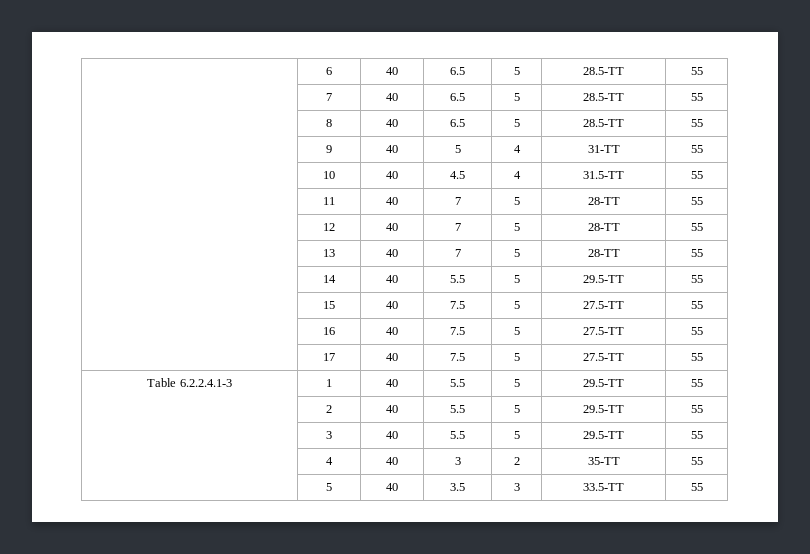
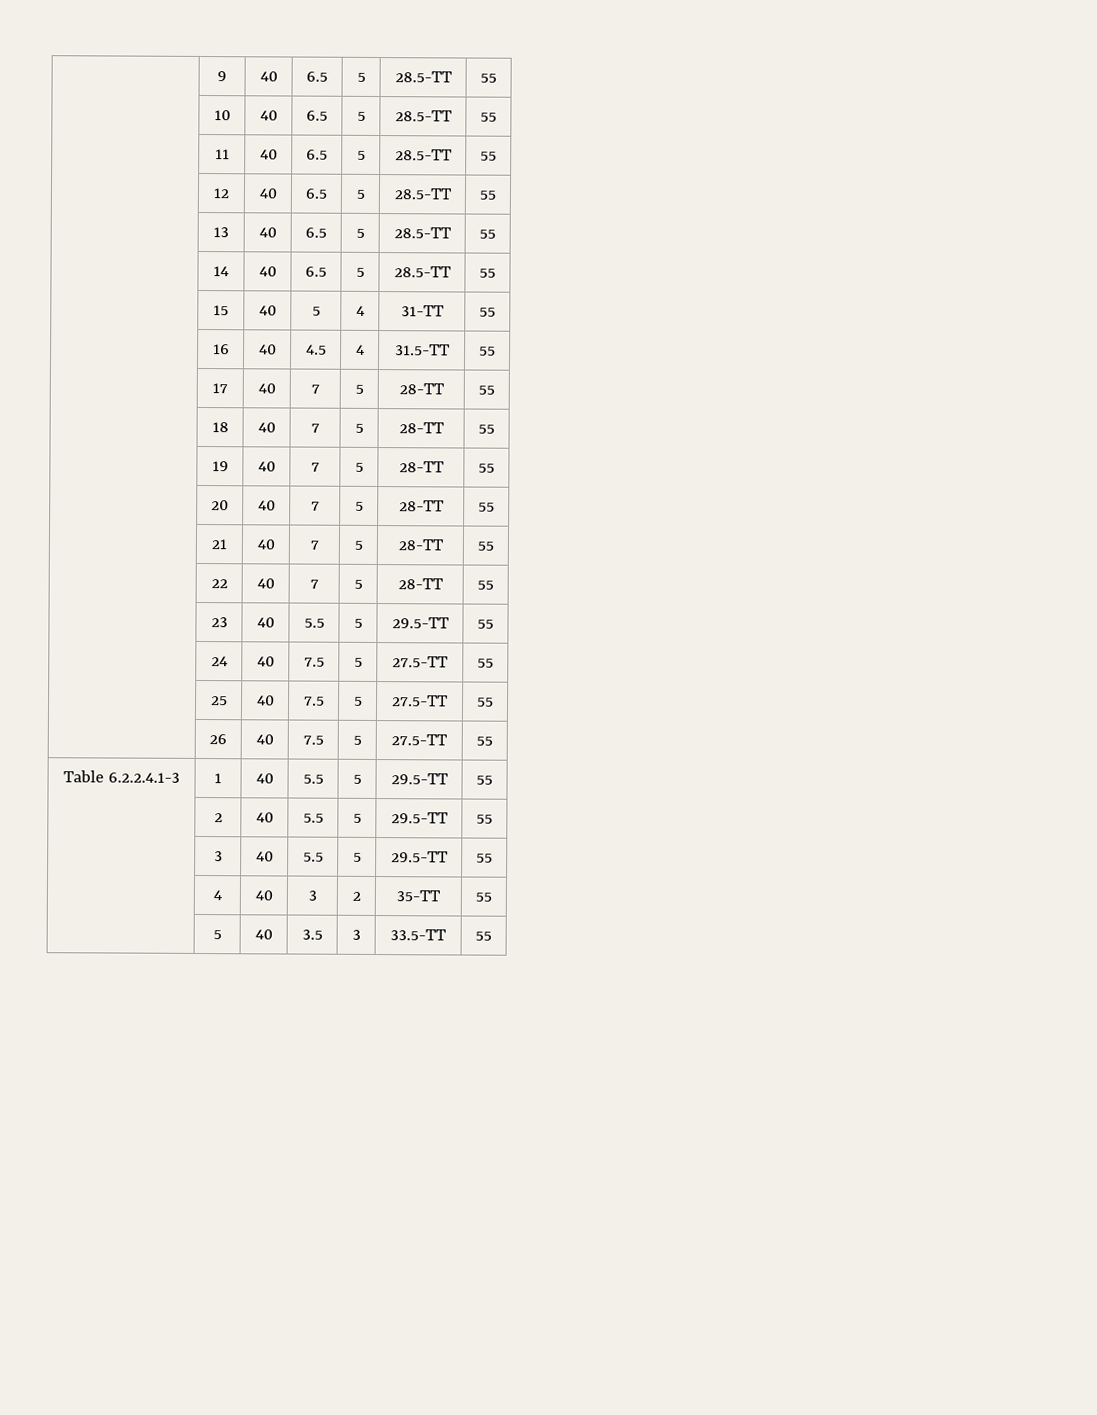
- | 6 | 40 | 6.5 | 5 | 28.5-TT | 55
- | 7 | 40 | 6.5 | 5 | 28.5-TT | 55
- | 8 | 40 | 6.5 | 5 | 28.5-TT | 55
- | 9 | 40 | 5 | 4 | 31-TT | 55
+ | 9 | 40 | 6.5 | 5 | 28.5-TT | 55
+ | 10 | 40 | 6.5 | 5 | 28.5-TT | 55
+ | 11 | 40 | 6.5 | 5 | 28.5-TT | 55
+ | 12 | 40 | 6.5 | 5 | 28.5-TT | 55
+ | 13 | 40 | 6.5 | 5 | 28.5-TT | 55
+ | 14 | 40 | 6.5 | 5 | 28.5-TT | 55
+ | 15 | 40 | 5 | 4 | 31-TT | 55
- | 10 | 40 | 4.5 | 4 | 31.5-TT | 55
+ | 16 | 40 | 4.5 | 4 | 31.5-TT | 55
- | 11 | 40 | 7 | 5 | 28-TT | 55
- | 12 | 40 | 7 | 5 | 28-TT | 55
- | 13 | 40 | 7 | 5 | 28-TT | 55
- | 14 | 40 | 5.5 | 5 | 29.5-TT | 55
- | 15 | 40 | 7.5 | 5 | 27.5-TT | 55
- | 16 | 40 | 7.5 | 5 | 27.5-TT | 55
- | 17 | 40 | 7.5 | 5 | 27.5-TT | 55
+ | 17 | 40 | 7 | 5 | 28-TT | 55
+ | 18 | 40 | 7 | 5 | 28-TT | 55
+ | 19 | 40 | 7 | 5 | 28-TT | 55
+ | 20 | 40 | 7 | 5 | 28-TT | 55
+ | 21 | 40 | 7 | 5 | 28-TT | 55
+ | 22 | 40 | 7 | 5 | 28-TT | 55
+ | 23 | 40 | 5.5 | 5 | 29.5-TT | 55
+ | 24 | 40 | 7.5 | 5 | 27.5-TT | 55
+ | 25 | 40 | 7.5 | 5 | 27.5-TT | 55
+ | 26 | 40 | 7.5 | 5 | 27.5-TT | 55

